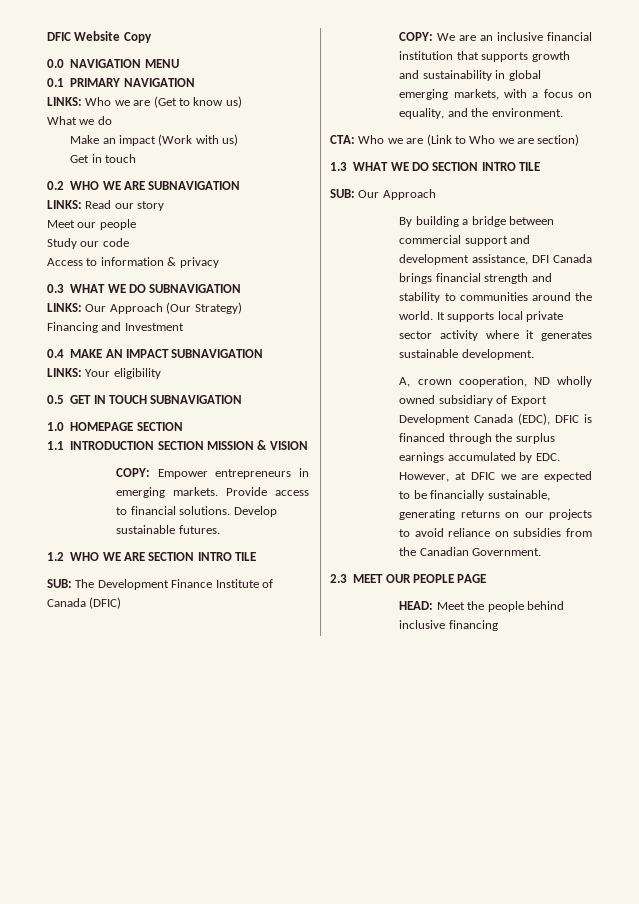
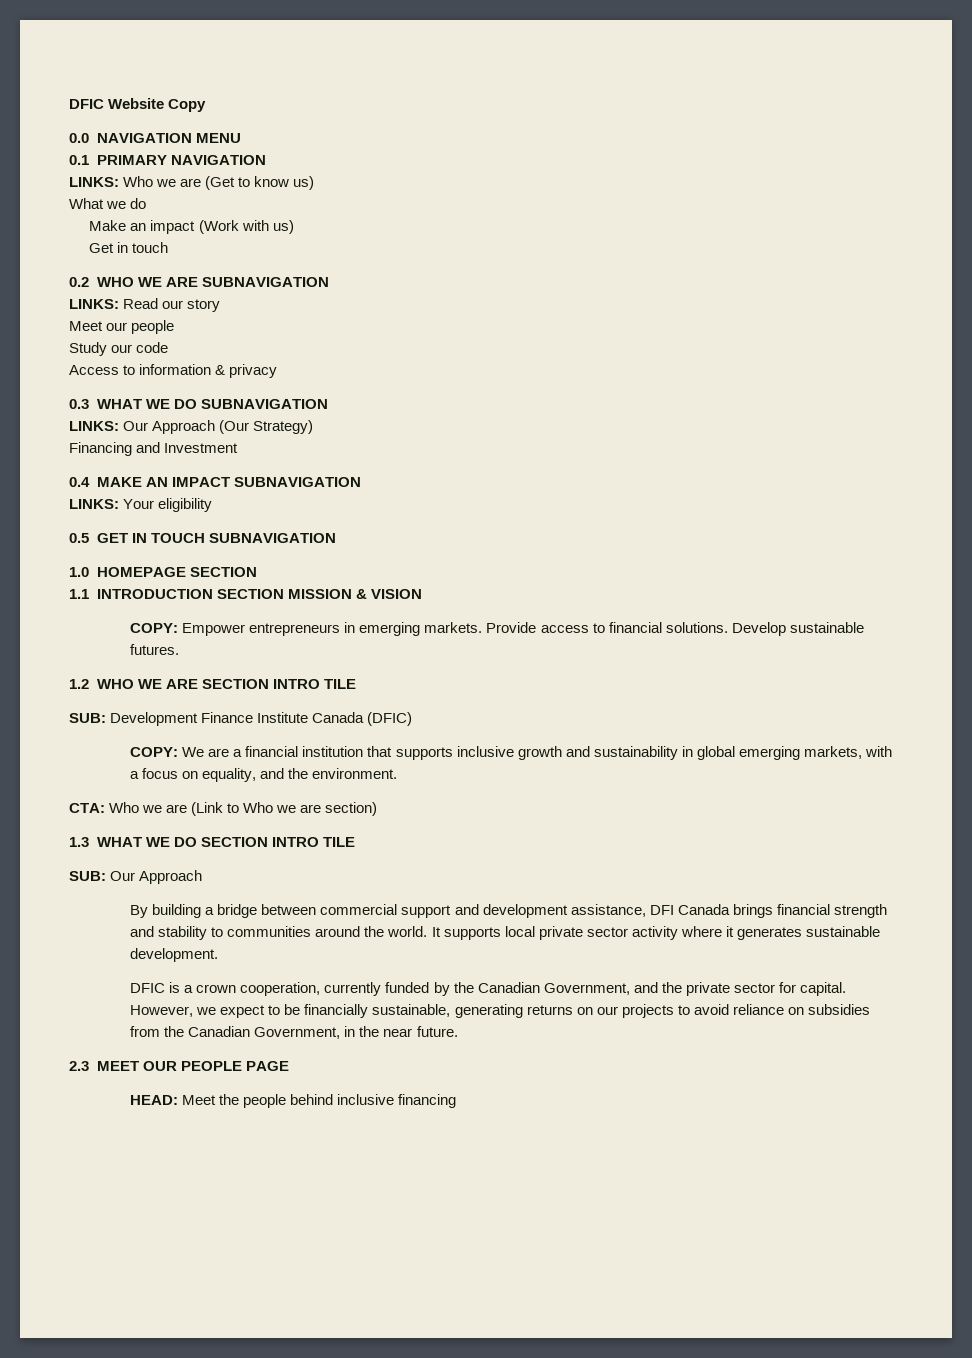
- SUB: The Development Finance Institute of Canada (DFIC)
+ SUB: Development Finance Institute Canada (DFIC)
- COPY: We are an inclusive financial institution that supports growth and sustainability in global emerging markets, with a focus on equality, and the environment.
+ COPY: We are a financial institution that supports inclusive growth and sustainability in global emerging markets, with a focus on equality, and the environment.
- A, crown cooperation, ND wholly owned subsidiary of Export Development Canada (EDC), DFIC is financed through the surplus earnings accumulated by EDC. However, at DFIC we are expected to be financially sustainable, generating returns on our projects to avoid reliance on subsidies from the Canadian Government.
+ DFIC is a crown cooperation, currently funded by the Canadian Government, and the private sector for capital. However, we expect to be financially sustainable, generating returns on our projects to avoid reliance on subsidies from the Canadian Government, in the near future.

